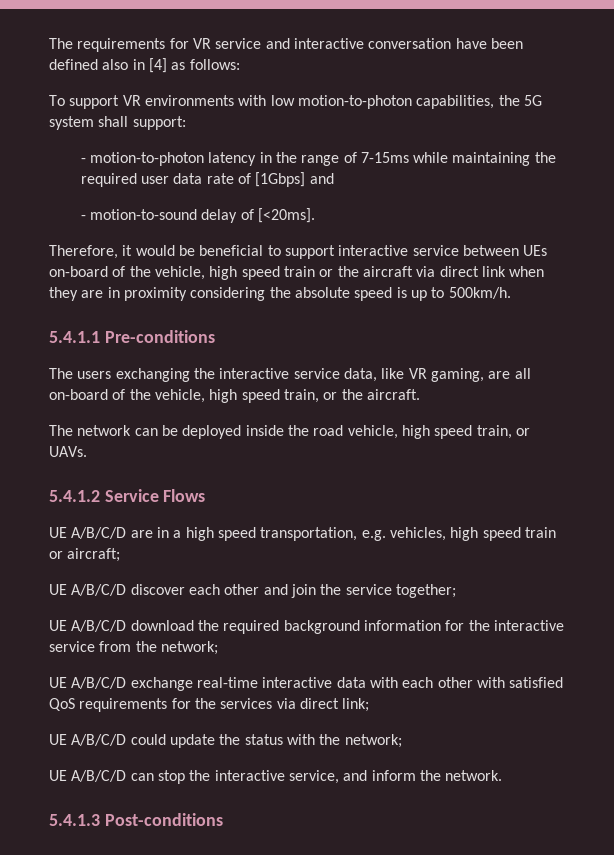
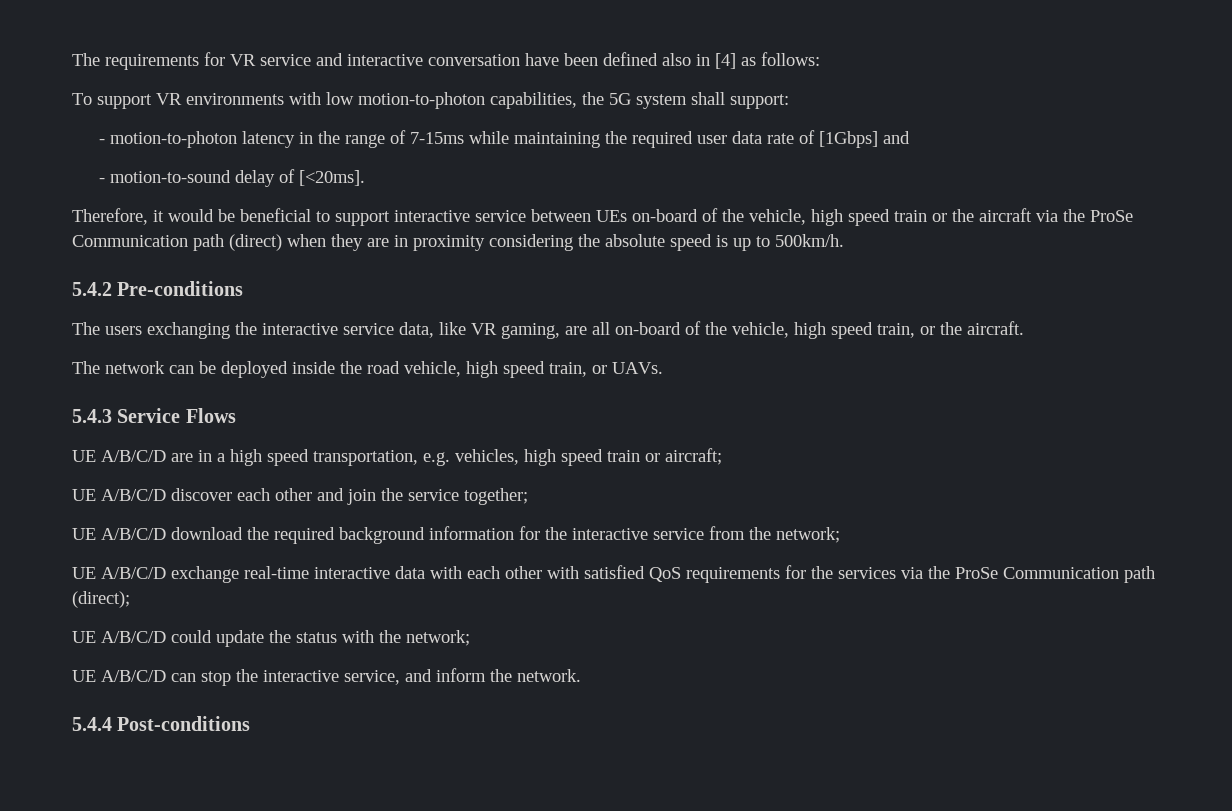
- Therefore, it would be beneficial to support interactive service between UEs on-board of the vehicle, high speed train or the aircraft via direct link when they are in proximity considering the absolute speed is up to 500km/h.
+ Therefore, it would be beneficial to support interactive service between UEs on-board of the vehicle, high speed train or the aircraft via the ProSe Communication path (direct) when they are in proximity considering the absolute speed is up to 500km/h.
- 5.4.1.1 Pre-conditions
+ 5.4.2 Pre-conditions
- 5.4.1.2 Service Flows
+ 5.4.3 Service Flows
- UE A/B/C/D exchange real-time interactive data with each other with satisfied QoS requirements for the services via direct link;
+ UE A/B/C/D exchange real-time interactive data with each other with satisfied QoS requirements for the services via the ProSe Communication path (direct);
- 5.4.1.3 Post-conditions
+ 5.4.4 Post-conditions

